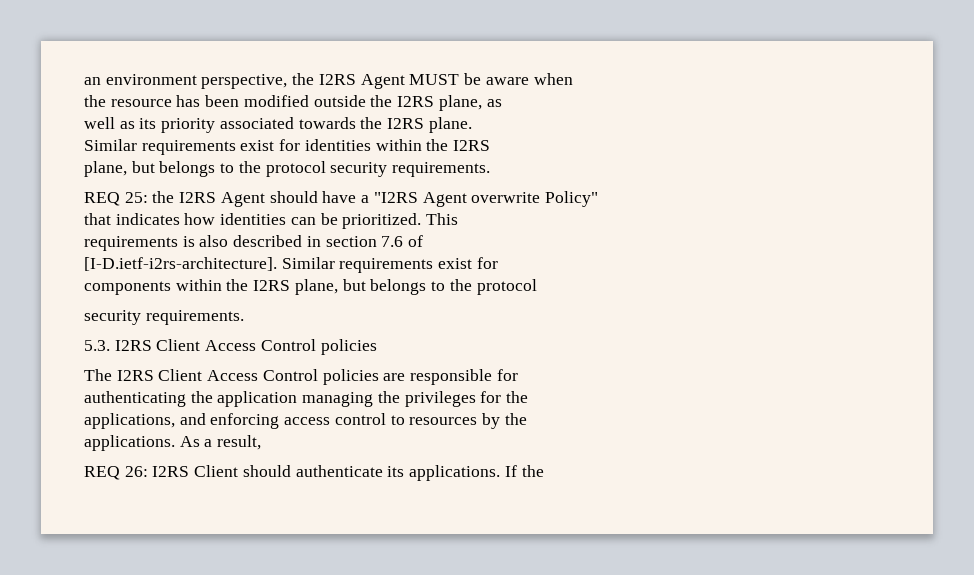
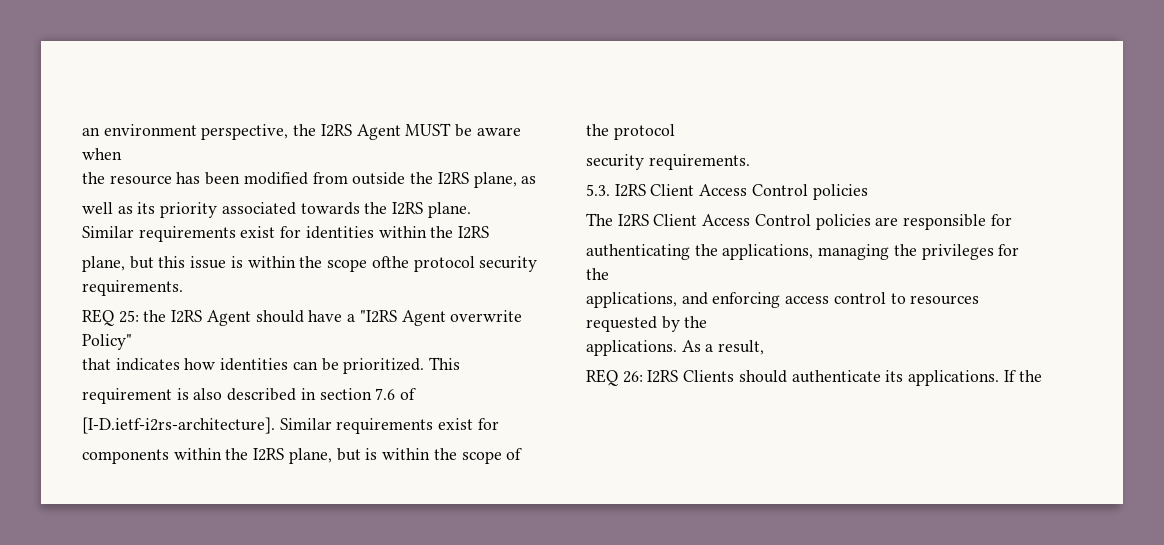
- the resource has been modified outside the I2RS plane, as
+ the resource has been modified from outside the I2RS plane, as
- plane, but belongs to the protocol security requirements.
+ plane, but this issue is within the scope ofthe protocol security requirements.
- requirements is also described in section 7.6 of
+ requirement is also described in section 7.6 of
- components within the I2RS plane, but belongs to the protocol
+ components within the I2RS plane, but is within the scope of the protocol
- authenticating the application managing the privileges for the
+ authenticating the applications, managing the privileges for the
- applications, and enforcing access control to resources by the
+ applications, and enforcing access control to resources requested by the
- REQ 26: I2RS Client should authenticate its applications.
+ REQ 26: I2RS Clients should authenticate its applications.

